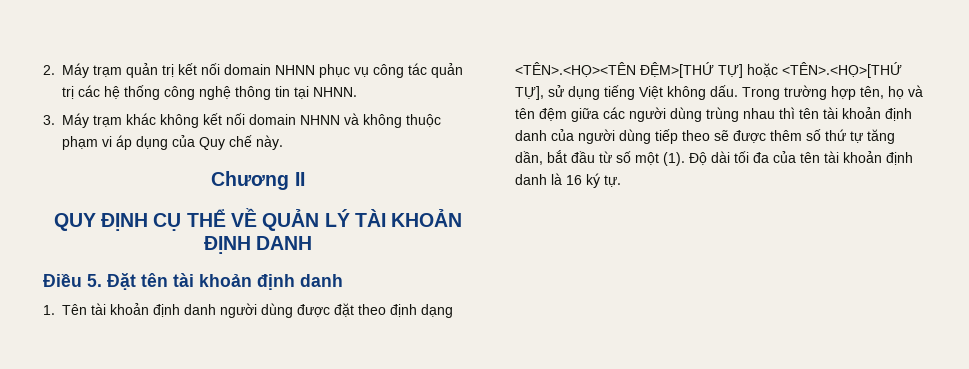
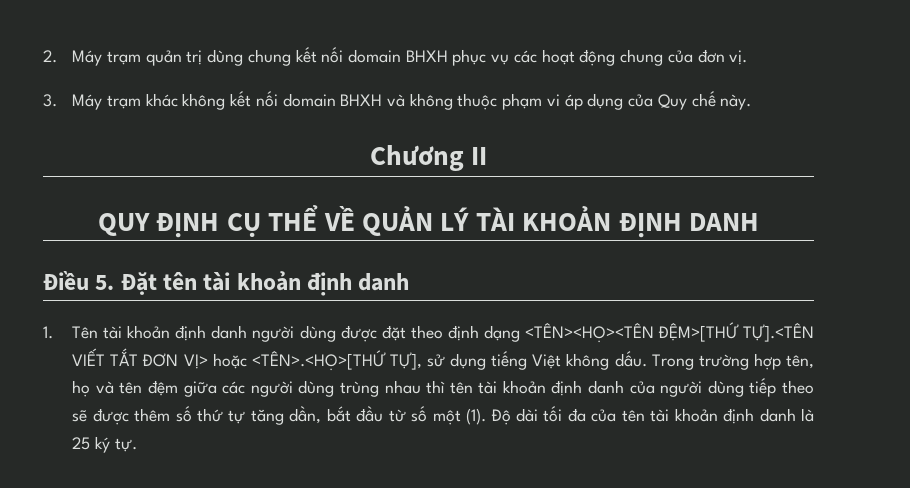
- 2. Máy trạm quản trị kết nối domain NHNN phục vụ công tác quản trị các hệ thống công nghệ thông tin tại NHNN.
+ 2. Máy trạm quản trị dùng chung kết nối domain BHXH phục vụ các hoạt động chung của đơn vị.
- 3. Máy trạm khác không kết nối domain NHNN và không thuộc phạm vi áp dụng của Quy chế này.
+ 3. Máy trạm khác không kết nối domain BHXH và không thuộc phạm vi áp dụng của Quy chế này.
- 1. Tên tài khoản định danh người dùng được đặt theo định dạng <TÊN>.<HỌ><TÊN ĐỆM>[THỨ TỰ] hoặc <TÊN>.<HỌ>[THỨ TỰ], sử dụng tiếng Việt không dấu.
+ 1. Tên tài khoản định danh người dùng được đặt theo định dạng <TÊN><HỌ><TÊN ĐỆM>[THỨ TỰ].<TÊN VIẾT TẮT ĐƠN VỊ> hoặc <TÊN>.<HỌ>[THỨ TỰ], sử dụng tiếng Việt không dấu.
- Độ dài tối đa của tên tài khoản định danh là 16 ký tự.
+ Độ dài tối đa của tên tài khoản định danh là 25 ký tự.

